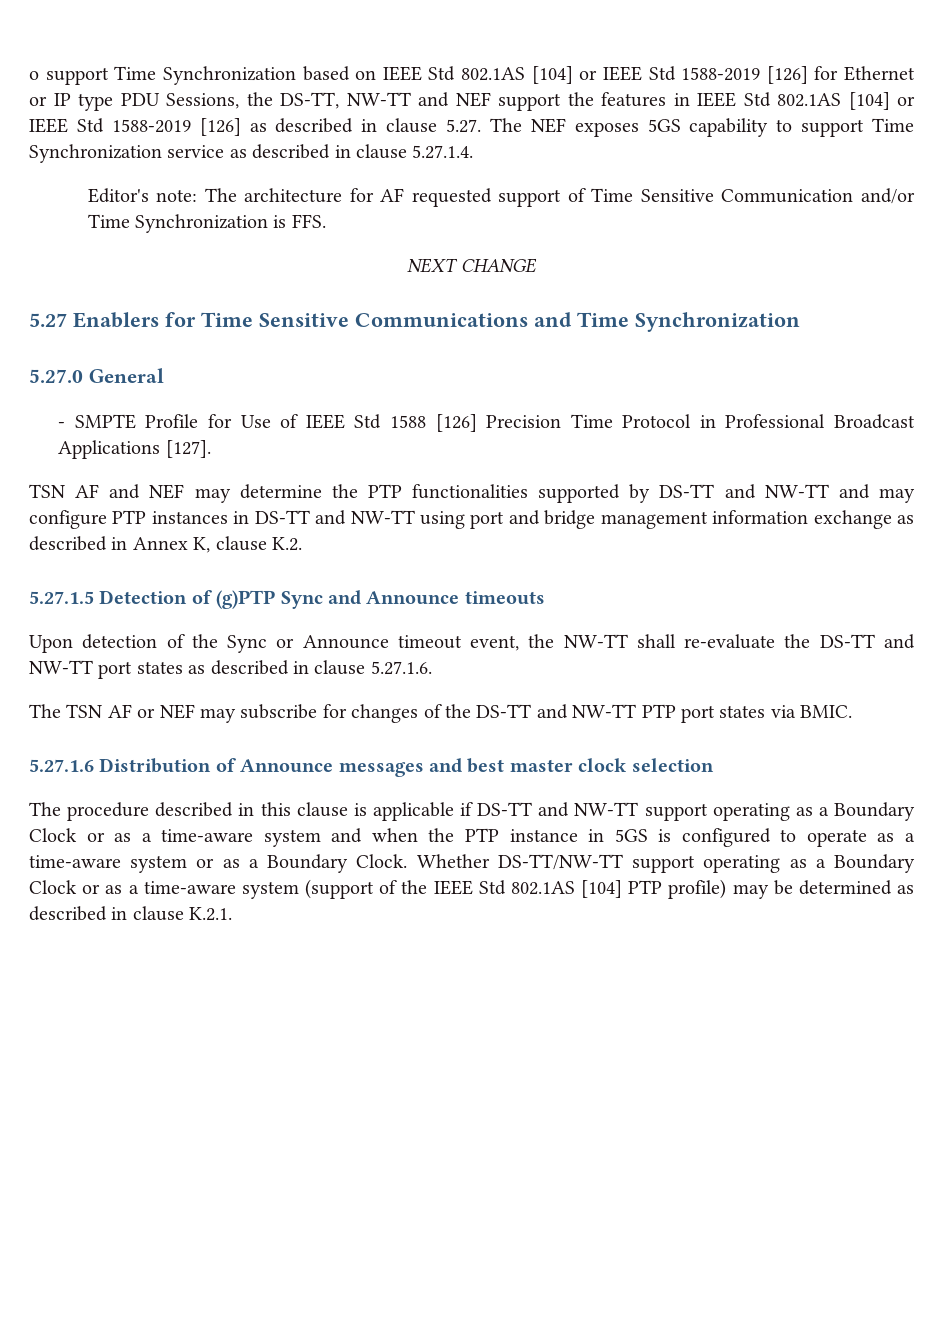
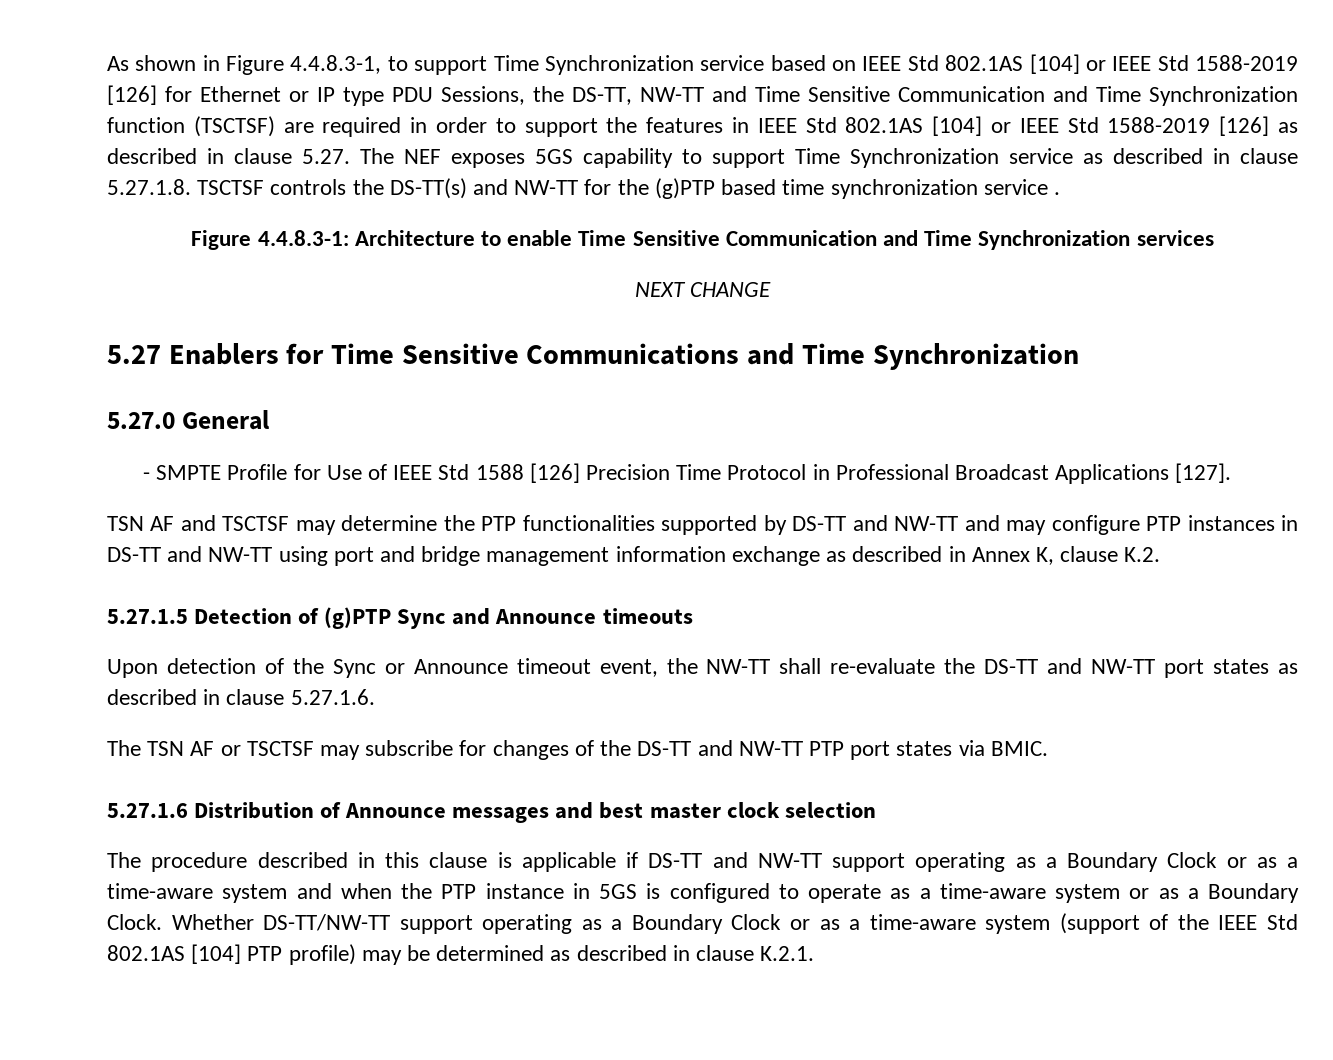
- o support Time Synchronization based on IEEE Std 802.1AS [104] or IEEE Std 1588-2019 [126] for Ethernet or IP type PDU Sessions, the DS-TT, NW-TT and NEF support the features in IEEE Std 802.1AS [104] or IEEE Std 1588-2019 [126] as described in clause 5.27. The NEF exposes 5GS capability to support Time Synchronization service as described in clause 5.27.1.4.
- Editor's note: The architecture for AF requested support of Time Sensitive Communication and/or Time Synchronization is FFS.
+ As shown in Figure 4.4.8.3-1, to support Time Synchronization service based on IEEE Std 802.1AS [104] or IEEE Std 1588-2019 [126] for Ethernet or IP type PDU Sessions, the DS-TT, NW-TT and Time Sensitive Communication and Time Synchronization function (TSCTSF) are required in order to support the features in IEEE Std 802.1AS [104] or IEEE Std 1588-2019 [126] as described in clause 5.27. The NEF exposes 5GS capability to support Time Synchronization service as described in clause 5.27.1.8. TSCTSF controls the DS-TT(s) and NW-TT for the (g)PTP based time synchronization service .
+ Figure 4.4.8.3-1: Architecture to enable Time Sensitive Communication and Time Synchronization services
- TSN AF and NEF may determine the PTP functionalities supported by DS-TT and NW-TT and may configure PTP instances in DS-TT and NW-TT using port and bridge management information exchange as described in Annex K, clause K.2.
+ TSN AF and TSCTSF may determine the PTP functionalities supported by DS-TT and NW-TT and may configure PTP instances in DS-TT and NW-TT using port and bridge management information exchange as described in Annex K, clause K.2.
- The TSN AF or NEF may subscribe for changes of the DS-TT and NW-TT PTP port states via BMIC.
+ The TSN AF or TSCTSF may subscribe for changes of the DS-TT and NW-TT PTP port states via BMIC.

